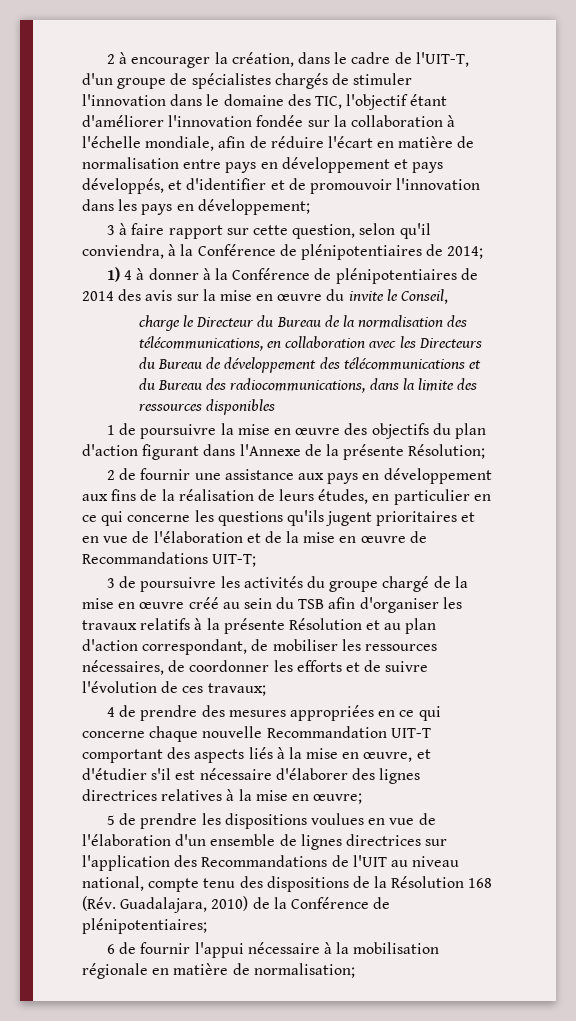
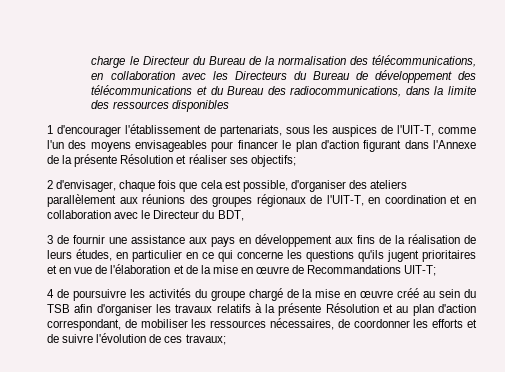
- 2 à encourager la création, dans le cadre de l'UIT-T, d'un groupe de spécialistes chargés de stimuler l'innovation dans le domaine des TIC, l'objectif étant d'améliorer l'innovation fondée sur la collaboration à l'échelle mondiale, afin de réduire l'écart en matière de normalisation entre pays en développement et pays développés, et d'identifier et de promouvoir l'innovation dans les pays en développement;
- 3 à faire rapport sur cette question, selon qu'il conviendra, à la Conférence de plénipotentiaires de 2014;
- 1) 4 à donner à la Conférence de plénipotentiaires de 2014 des avis sur la mise en œuvre du invite le Conseil,
- 1 de poursuivre la mise en œuvre des objectifs du plan d'action figurant dans l'Annexe de la présente Résolution;
- 2 de fournir une assistance aux pays en développement aux fins de la réalisation de leurs études, en particulier en ce qui concerne les questions qu'ils jugent prioritaires et en vue de l'élaboration et de la mise en œuvre de Recommandations UIT-T;
+ 1 d'encourager l'établissement de partenariats, sous les auspices de l'UIT-T, comme l'un des moyens envisageables pour financer le plan d'action figurant dans l'Annexe de la présente Résolution et réaliser ses objectifs;
+ 2 d'envisager, chaque fois que cela est possible, d'organiser des ateliers parallèlement aux réunions des groupes régionaux de l'UIT-T, en coordination et en collaboration avec le Directeur du BDT,
+ 3 de fournir une assistance aux pays en développement aux fins de la réalisation de leurs études, en particulier en ce qui concerne les questions qu'ils jugent prioritaires et en vue de l'élaboration et de la mise en œuvre de Recommandations UIT-T;
- 3 de poursuivre les activités du groupe chargé de la mise en œuvre créé au sein du TSB afin d'organiser les travaux relatifs à la présente Résolution et au plan d'action correspondant, de mobiliser les ressources nécessaires, de coordonner les efforts et de suivre l'évolution de ces travaux;
+ 4 de poursuivre les activités du groupe chargé de la mise en œuvre créé au sein du TSB afin d'organiser les travaux relatifs à la présente Résolution et au plan d'action correspondant, de mobiliser les ressources nécessaires, de coordonner les efforts et de suivre l'évolution de ces travaux;
- 4 de prendre des mesures appropriées en ce qui concerne chaque nouvelle Recommandation UIT-T comportant des aspects liés à la mise en œuvre, et d'étudier s'il est nécessaire d'élaborer des lignes directrices relatives à la mise en œuvre;
- 5 de prendre les dispositions voulues en vue de l'élaboration d'un ensemble de lignes directrices sur l'application des Recommandations de l'UIT au niveau national, compte tenu des dispositions de la Résolution 168 (Rév. Guadalajara, 2010) de la Conférence de plénipotentiaires;
- 6 de fournir l'appui nécessaire à la mobilisation régionale en matière de normalisation;

